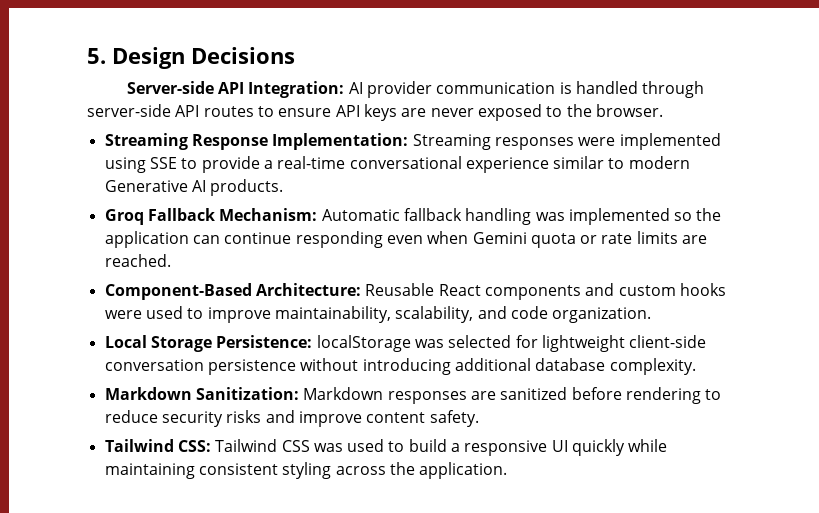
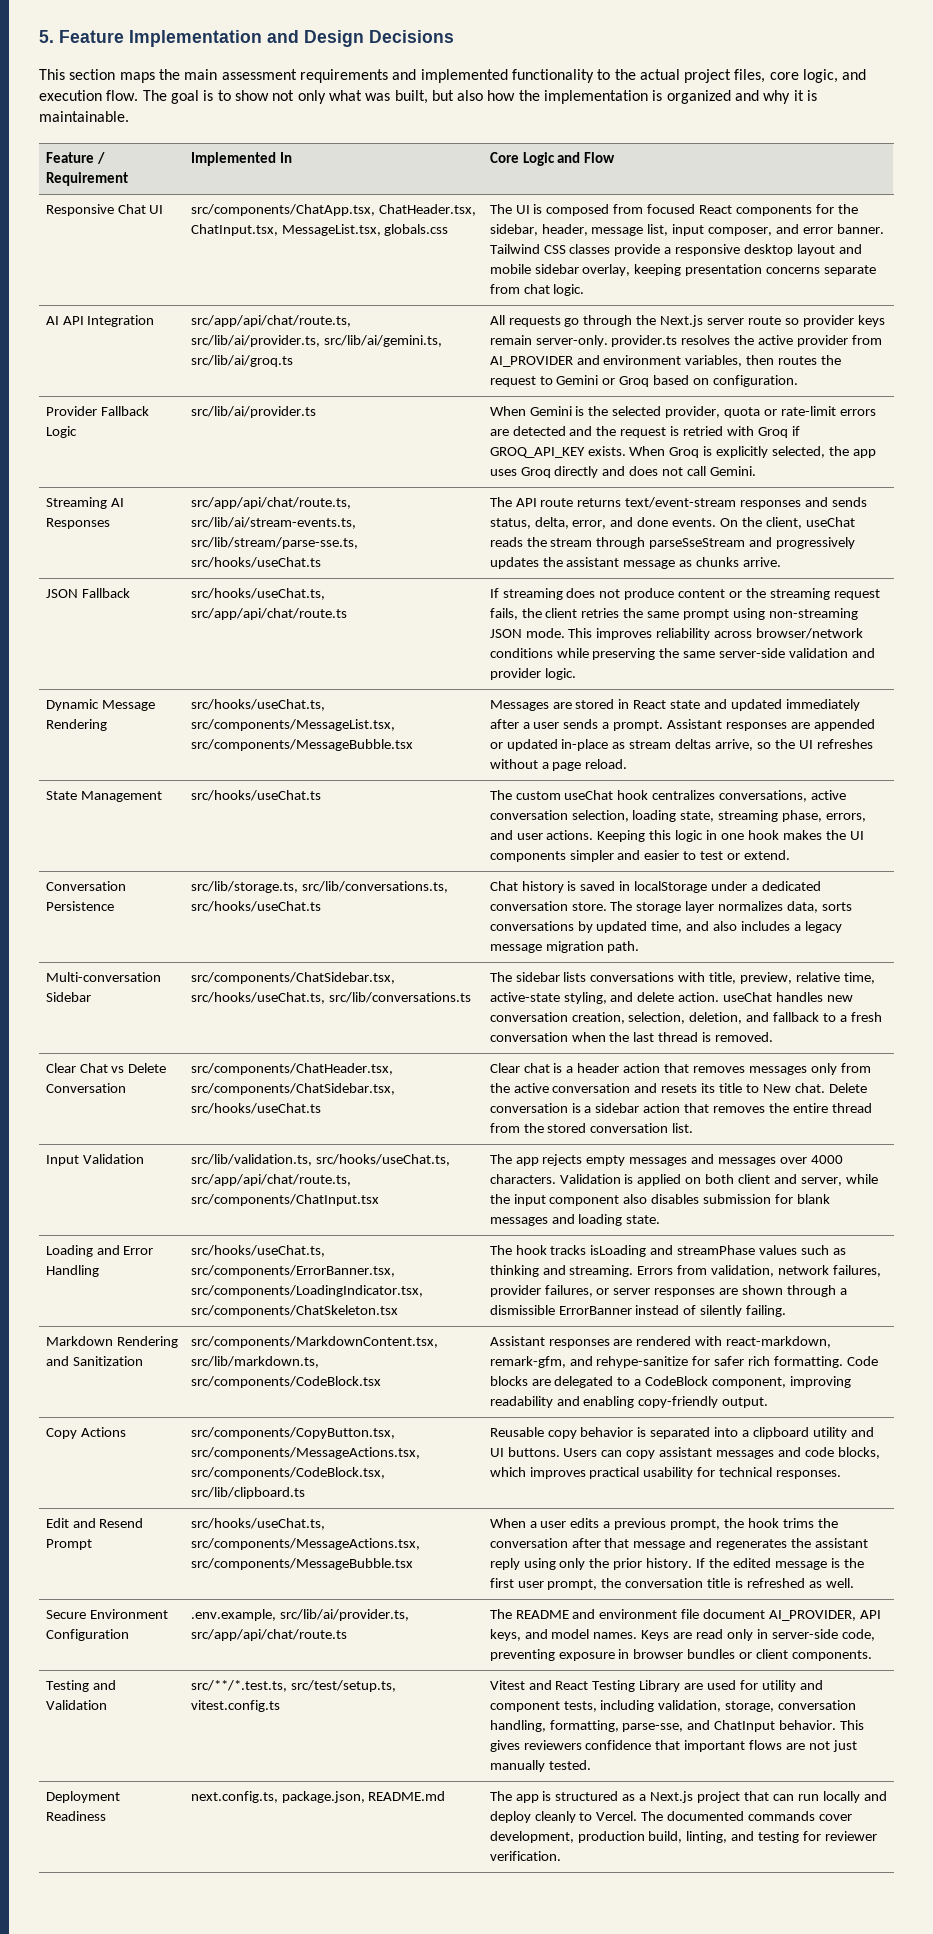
- 5. Design Decisions
+ 5. Feature Implementation and Design Decisions
- Server-side API Integration: AI provider communication is handled through server-side API routes to ensure API keys are never exposed to the browser.
- Streaming Response Implementation: Streaming responses were implemented using SSE to provide a real-time conversational experience similar to modern Generative AI products.
- Groq Fallback Mechanism: Automatic fallback handling was implemented so the application can continue responding even when Gemini quota or rate limits are reached.
- Component-Based Architecture: Reusable React components and custom hooks were used to improve maintainability, scalability, and code organization.
- Local Storage Persistence: localStorage was selected for lightweight client-side conversation persistence without introducing additional database complexity.
- Markdown Sanitization: Markdown responses are sanitized before rendering to reduce security risks and improve content safety.
- Tailwind CSS: Tailwind CSS was used to build a responsive UI quickly while maintaining consistent styling across the application.
+ This section maps the main assessment requirements and implemented functionality to the actual project files, core logic, and execution flow. The goal is to show not only what was built, but also how the implementation is organized and why it is maintainable.
+ Feature / Requirement | Implemented In | Core Logic and Flow
+ Responsive Chat UI | src/components/ChatApp.tsx, ChatHeader.tsx, ChatInput.tsx, MessageList.tsx, globals.css | The UI is composed from focused React components for the sidebar, header, message list, input composer, and error banner. Tailwind CSS classes provide a responsive desktop layout and mobile sidebar overlay, keeping presentation concerns separate from chat logic.
+ AI API Integration | src/app/api/chat/route.ts, src/lib/ai/provider.ts, src/lib/ai/gemini.ts, src/lib/ai/groq.ts | All requests go through the Next.js server route so provider keys remain server-only. provider.ts resolves the active provider from AI_PROVIDER and environment variables, then routes the request to Gemini or Groq based on configuration.
+ Provider Fallback Logic | src/lib/ai/provider.ts | When Gemini is the selected provider, quota or rate-limit errors are detected and the request is retried with Groq if GROQ_API_KEY exists. When Groq is explicitly selected, the app uses Groq directly and does not call Gemini.
+ Streaming AI Responses | src/app/api/chat/route.ts, src/lib/ai/stream-events.ts, src/lib/stream/parse-sse.ts, src/hooks/useChat.ts | The API route returns text/event-stream responses and sends status, delta, error, and done events. On the client, useChat reads the stream through parseSseStream and progressively updates the assistant message as chunks arrive.
+ JSON Fallback | src/hooks/useChat.ts, src/app/api/chat/route.ts | If streaming does not produce content or the streaming request fails, the client retries the same prompt using non-streaming JSON mode. This improves reliability across browser/network conditions while preserving the same server-side validation and provider logic.
+ Dynamic Message Rendering | src/hooks/useChat.ts, src/components/MessageList.tsx, src/components/MessageBubble.tsx | Messages are stored in React state and updated immediately after a user sends a prompt. Assistant responses are appended or updated in-place as stream deltas arrive, so the UI refreshes without a page reload.
+ State Management | src/hooks/useChat.ts | The custom useChat hook centralizes conversations, active conversation selection, loading state, streaming phase, errors, and user actions. Keeping this logic in one hook makes the UI components simpler and easier to test or extend.
+ Conversation Persistence | src/lib/storage.ts, src/lib/conversations.ts, src/hooks/useChat.ts | Chat history is saved in localStorage under a dedicated conversation store. The storage layer normalizes data, sorts conversations by updated time, and also includes a legacy message migration path.
+ Multi-conversation Sidebar | src/components/ChatSidebar.tsx, src/hooks/useChat.ts, src/lib/conversations.ts | The sidebar lists conversations with title, preview, relative time, active-state styling, and delete action. useChat handles new conversation creation, selection, deletion, and fallback to a fresh conversation when the last thread is removed.
+ Clear Chat vs Delete Conversation | src/components/ChatHeader.tsx, src/components/ChatSidebar.tsx, src/hooks/useChat.ts | Clear chat is a header action that removes messages only from the active conversation and resets its title to New chat. Delete conversation is a sidebar action that removes the entire thread from the stored conversation list.
+ Input Validation | src/lib/validation.ts, src/hooks/useChat.ts, src/app/api/chat/route.ts, src/components/ChatInput.tsx | The app rejects empty messages and messages over 4000 characters. Validation is applied on both client and server, while the input component also disables submission for blank messages and loading state.
+ Loading and Error Handling | src/hooks/useChat.ts, src/components/ErrorBanner.tsx, src/components/LoadingIndicator.tsx, src/components/ChatSkeleton.tsx | The hook tracks isLoading and streamPhase values such as thinking and streaming. Errors from validation, network failures, provider failures, or server responses are shown through a dismissible ErrorBanner instead of silently failing.
+ Markdown Rendering and Sanitization | src/components/MarkdownContent.tsx, src/lib/markdown.ts, src/components/CodeBlock.tsx | Assistant responses are rendered with react-markdown, remark-gfm, and rehype-sanitize for safer rich formatting. Code blocks are delegated to a CodeBlock component, improving readability and enabling copy-friendly output.
+ Copy Actions | src/components/CopyButton.tsx, src/components/MessageActions.tsx, src/components/CodeBlock.tsx, src/lib/clipboard.ts | Reusable copy behavior is separated into a clipboard utility and UI buttons. Users can copy assistant messages and code blocks, which improves practical usability for technical responses.
+ Edit and Resend Prompt | src/hooks/useChat.ts, src/components/MessageActions.tsx, src/components/MessageBubble.tsx | When a user edits a previous prompt, the hook trims the conversation after that message and regenerates the assistant reply using only the prior history. If the edited message is the first user prompt, the conversation title is refreshed as well.
+ Secure Environment Configuration | .env.example, src/lib/ai/provider.ts, src/app/api/chat/route.ts | The README and environment file document AI_PROVIDER, API keys, and model names. Keys are read only in server-side code, preventing exposure in browser bundles or client components.
+ Testing and Validation | src/**/*.test.ts, src/test/setup.ts, vitest.config.ts | Vitest and React Testing Library are used for utility and component tests, including validation, storage, conversation handling, formatting, parse-sse, and ChatInput behavior. This gives reviewers confidence that important flows are not just manually tested.
+ Deployment Readiness | next.config.ts, package.json, README.md | The app is structured as a Next.js project that can run locally and deploy cleanly to Vercel. The documented commands cover development, production build, linting, and testing for reviewer verification.

